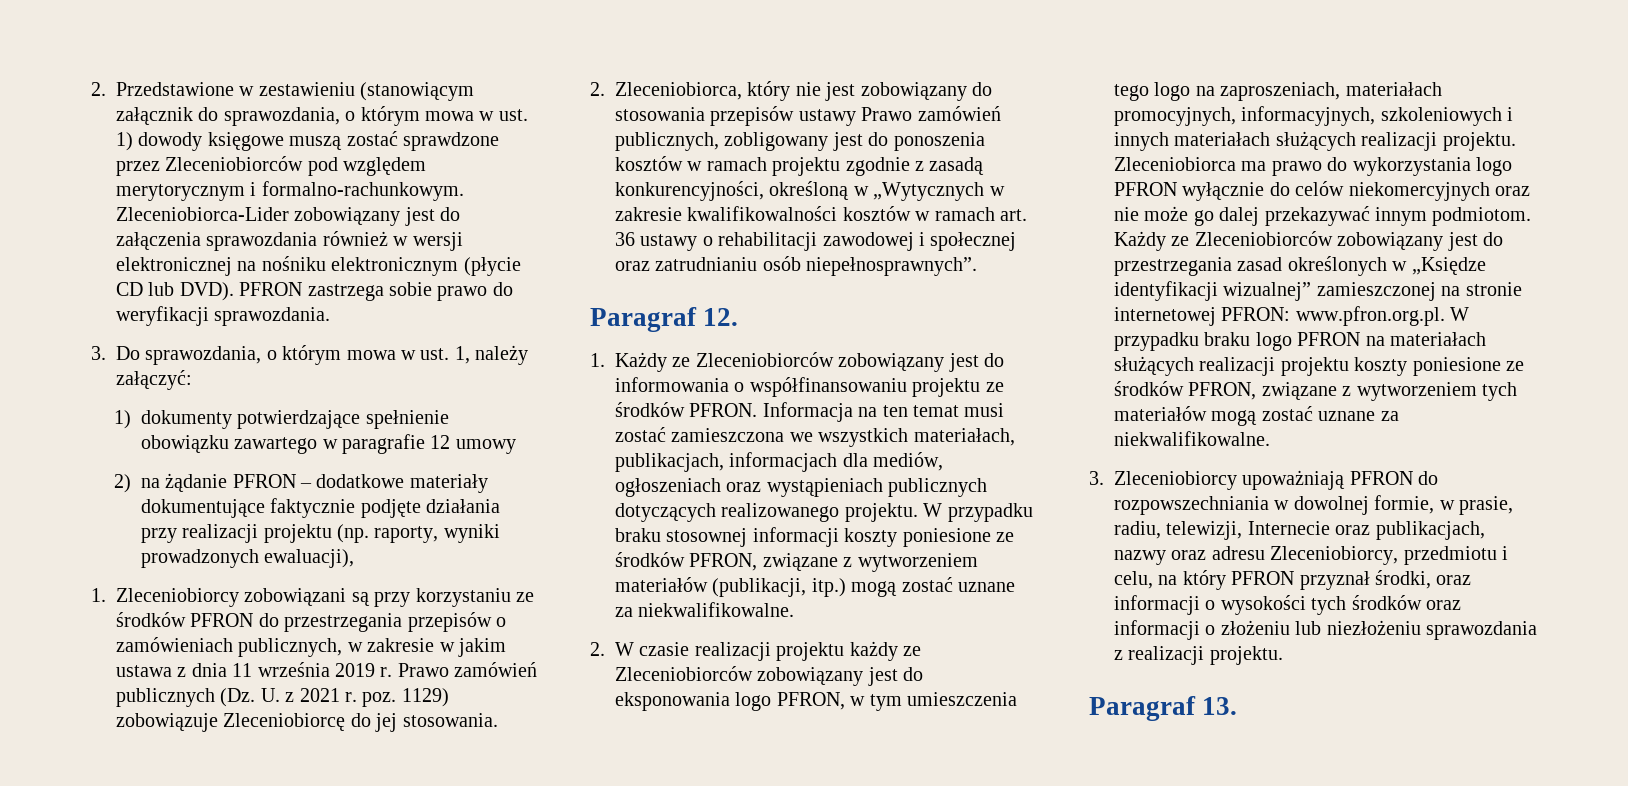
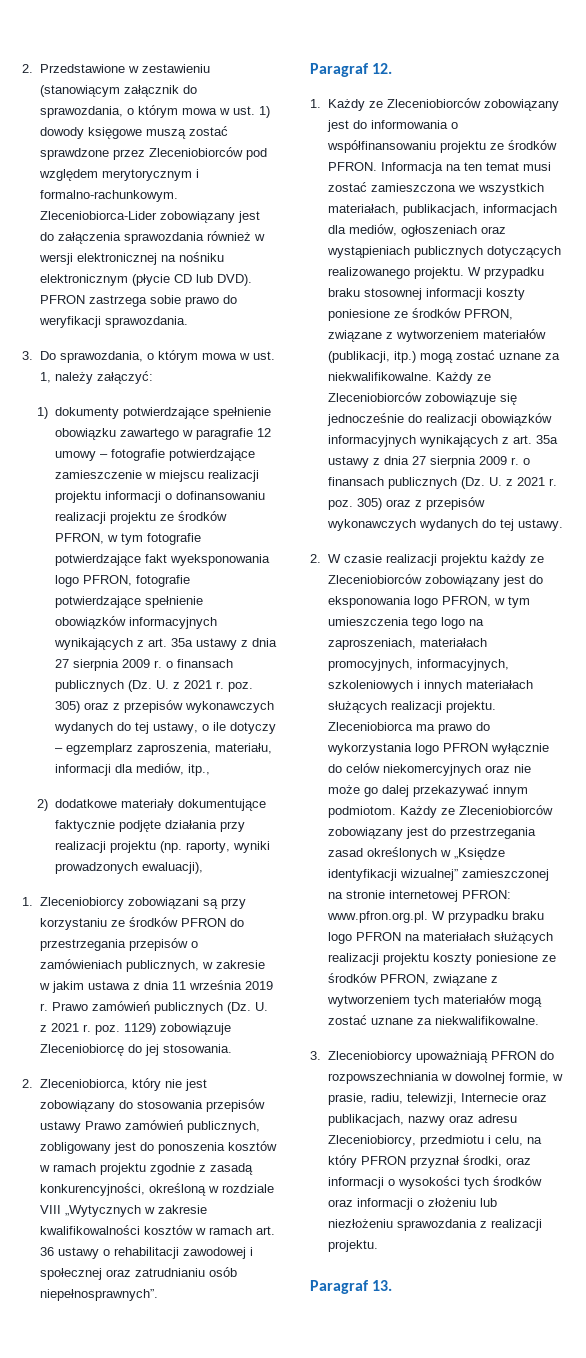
- 1) dokumenty potwierdzające spełnienie obowiązku zawartego w paragrafie 12 umowy
- 2) na żądanie PFRON – dodatkowe materiały dokumentujące faktycznie podjęte działania przy realizacji projektu (np. raporty, wyniki prowadzonych ewaluacji),
+ 1) dokumenty potwierdzające spełnienie obowiązku zawartego w paragrafie 12 umowy – fotografie potwierdzające zamieszczenie w miejscu realizacji projektu informacji o dofinansowaniu realizacji projektu ze środków PFRON, w tym fotografie potwierdzające fakt wyeksponowania logo PFRON, fotografie potwierdzające spełnienie obowiązków informacyjnych wynikających z art. 35a ustawy z dnia 27 sierpnia 2009 r. o finansach publicznych (Dz. U. z 2021 r. poz. 305) oraz z przepisów wykonawczych wydanych do tej ustawy, o ile dotyczy – egzemplarz zaproszenia, materiału, informacji dla mediów, itp.,
+ 2) dodatkowe materiały dokumentujące faktycznie podjęte działania przy realizacji projektu (np. raporty, wyniki prowadzonych ewaluacji),
- 2. Zleceniobiorca, który nie jest zobowiązany do stosowania przepisów ustawy Prawo zamówień publicznych, zobligowany jest do ponoszenia kosztów w ramach projektu zgodnie z zasadą konkurencyjności, określoną w „Wytycznych w zakresie kwalifikowalności kosztów w ramach art. 36 ustawy o rehabilitacji zawodowej i społecznej oraz zatrudnianiu osób niepełnosprawnych”.
+ 2. Zleceniobiorca, który nie jest zobowiązany do stosowania przepisów ustawy Prawo zamówień publicznych, zobligowany jest do ponoszenia kosztów w ramach projektu zgodnie z zasadą konkurencyjności, określoną w rozdziale VIII „Wytycznych w zakresie kwalifikowalności kosztów w ramach art. 36 ustawy o rehabilitacji zawodowej i społecznej oraz zatrudnianiu osób niepełnosprawnych”.
+ Każdy ze Zleceniobiorców zobowiązuje się jednocześnie do realizacji obowiązków informacyjnych wynikających z art. 35a ustawy z dnia 27 sierpnia 2009 r. o finansach publicznych (Dz. U. z 2021 r. poz. 305) oraz z przepisów wykonawczych wydanych do tej ustawy.

